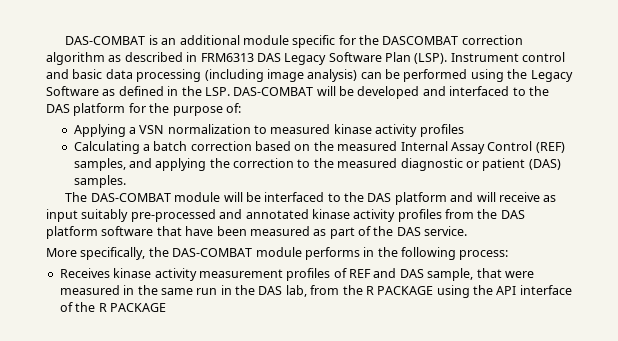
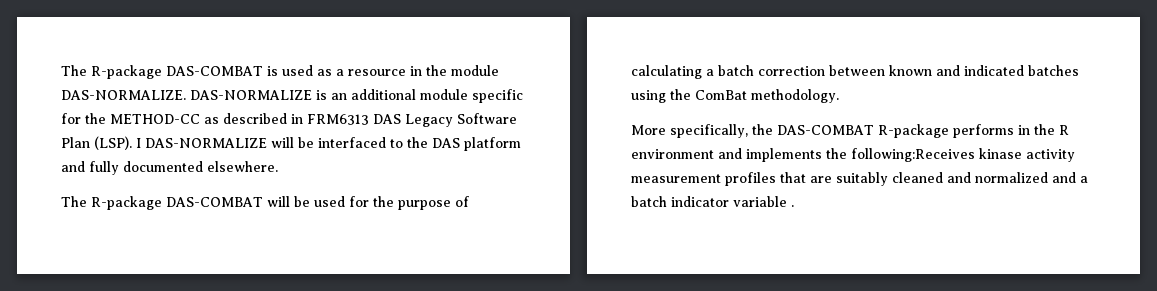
- DAS-COMBAT is an additional module specific for the DASCOMBAT correction algorithm as described in FRM6313 DAS Legacy Software Plan (LSP).
+ The R-package DAS-COMBAT is used as a resource in the module DAS-NORMALIZE. DAS-NORMALIZE is an additional module specific for the METHOD-CC as described in FRM6313 DAS Legacy Software Plan (LSP).
- Instrument control and basic data processing (including image analysis) can be performed using the Legacy Software as defined in the LSP. DAS-COMBAT will be developed and interfaced to the DAS platform for the purpose of:
- Applying a VSN normalization to measured kinase activity profiles
- Calculating a batch correction based on the measured Internal Assay Control (REF) samples, and applying the correction to the measured diagnostic or patient (DAS) samples.
- The DAS-COMBAT module will be interfaced to the DAS platform and will receive as input suitably pre-processed and annotated kinase activity profiles from the DAS platform software that have been measured as part of the DAS service.
+ I DAS-NORMALIZE will be interfaced to the DAS platform and fully documented elsewhere.
+ The R-package DAS-COMBAT will be used for the purpose of calculating a batch correction between known and indicated batches using the ComBat methodology.
- More specifically, the DAS-COMBAT module performs in the following process:
- Receives kinase activity measurement profiles of REF and DAS sample, that were measured in the same run in the DAS lab, from the R PACKAGE using the API interface of the R PACKAGE
+ More specifically, the DAS-COMBAT R-package performs in the R environment and implements the following:Receives kinase activity measurement profiles that are suitably cleaned and normalized and a batch indicator variable .

